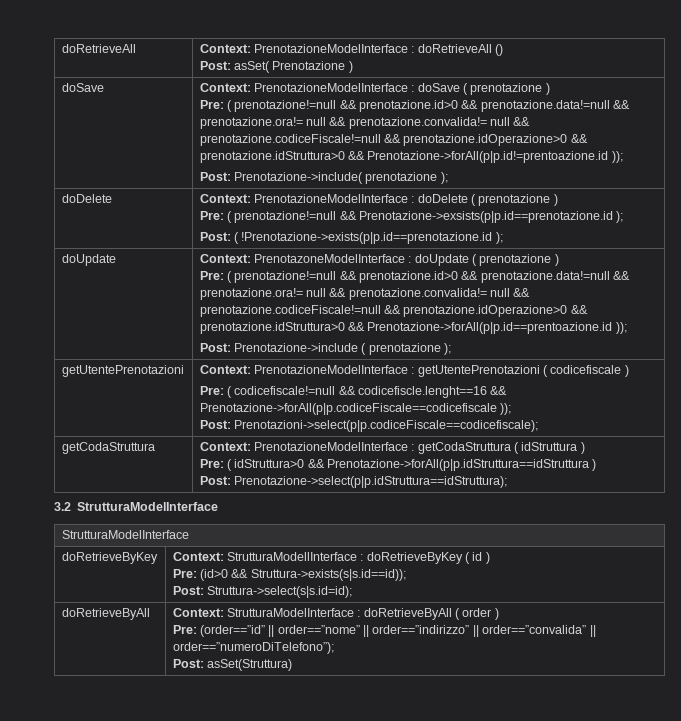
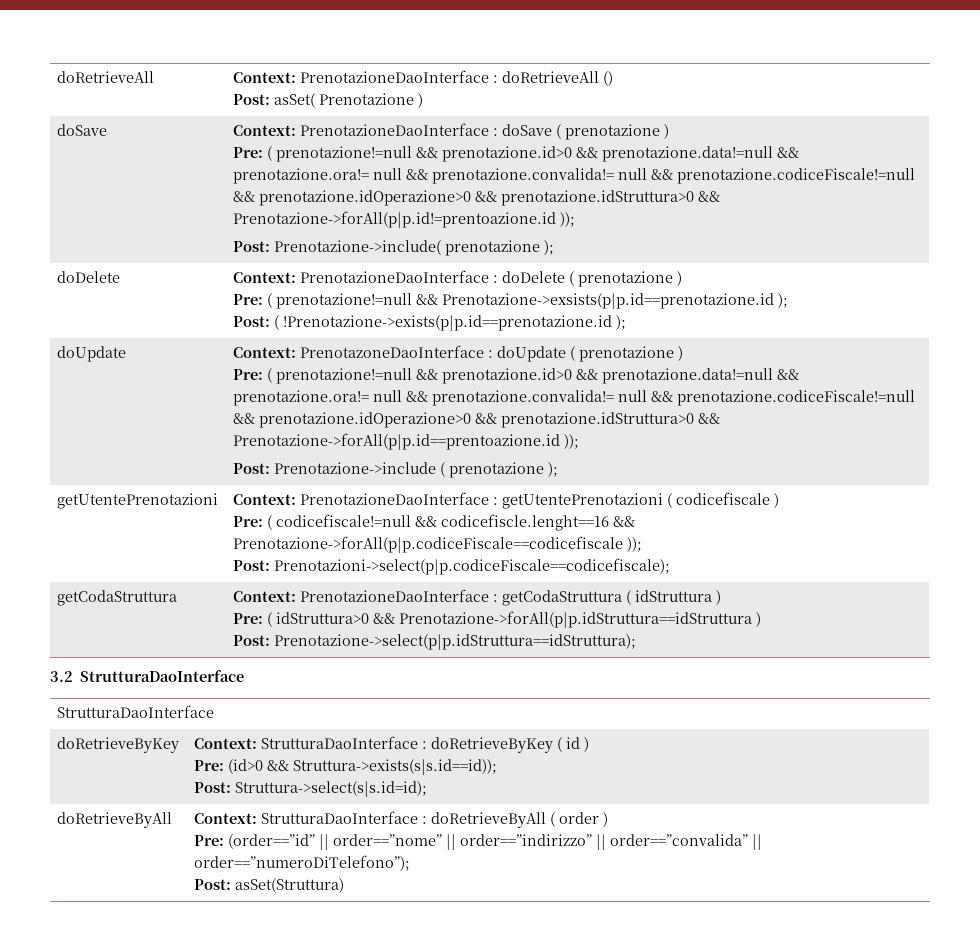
- doRetrieveAll | Context: PrenotazioneModelInterface : doRetrieveAll ()
+ doRetrieveAll | Context: PrenotazioneDaoInterface : doRetrieveAll ()
- doSave | Context: PrenotazioneModelInterface : doSave ( prenotazione )
+ doSave | Context: PrenotazioneDaoInterface : doSave ( prenotazione )
- doDelete | Context: PrenotazioneModelInterface : doDelete ( prenotazione )
+ doDelete | Context: PrenotazioneDaoInterface : doDelete ( prenotazione )
- doUpdate | Context: PrenotazoneModelInterface : doUpdate ( prenotazione )
+ doUpdate | Context: PrenotazoneDaoInterface : doUpdate ( prenotazione )
- getUtentePrenotazioni | Context: PrenotazioneModelInterface : getUtentePrenotazioni ( codicefiscale )
+ getUtentePrenotazioni | Context: PrenotazioneDaoInterface : getUtentePrenotazioni ( codicefiscale )
- getCodaStruttura | Context: PrenotazioneModelInterface : getCodaStruttura ( idStruttura )
+ getCodaStruttura | Context: PrenotazioneDaoInterface : getCodaStruttura ( idStruttura )
- 3.2 StrutturaModelInterface
- StrutturaModelInterface
+ 3.2 StrutturaDaoInterface
+ StrutturaDaoInterface
- doRetrieveByKey | Context: StrutturaModellInterface : doRetrieveByKey ( id )
+ doRetrieveByKey | Context: StrutturaDaoInterface : doRetrieveByKey ( id )
- doRetrieveByAll | Context: StrutturaModelInterface : doRetrieveByAll ( order )
+ doRetrieveByAll | Context: StrutturaDaoInterface : doRetrieveByAll ( order )

